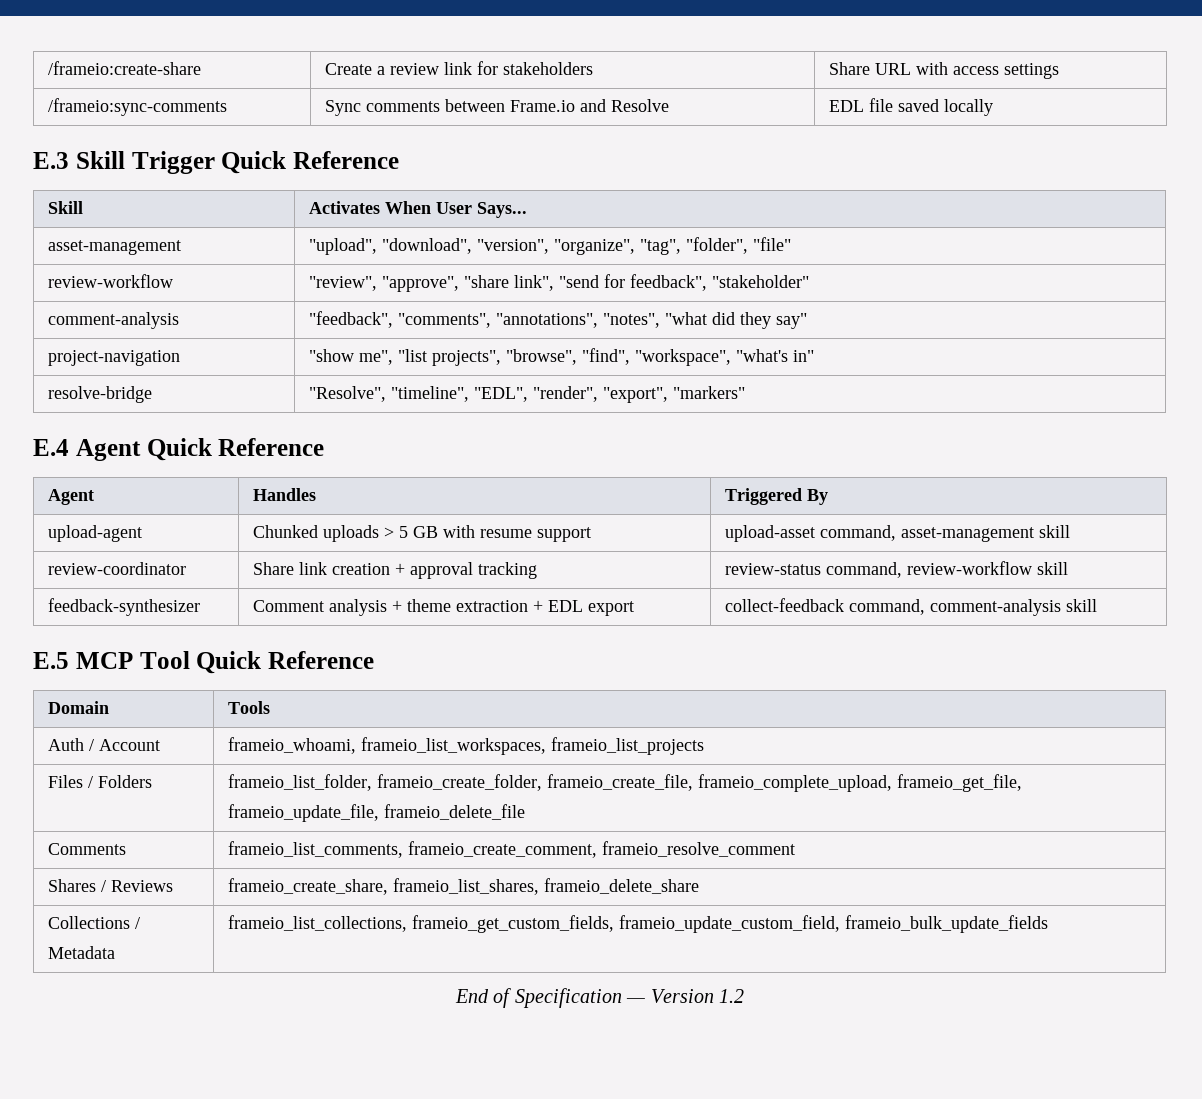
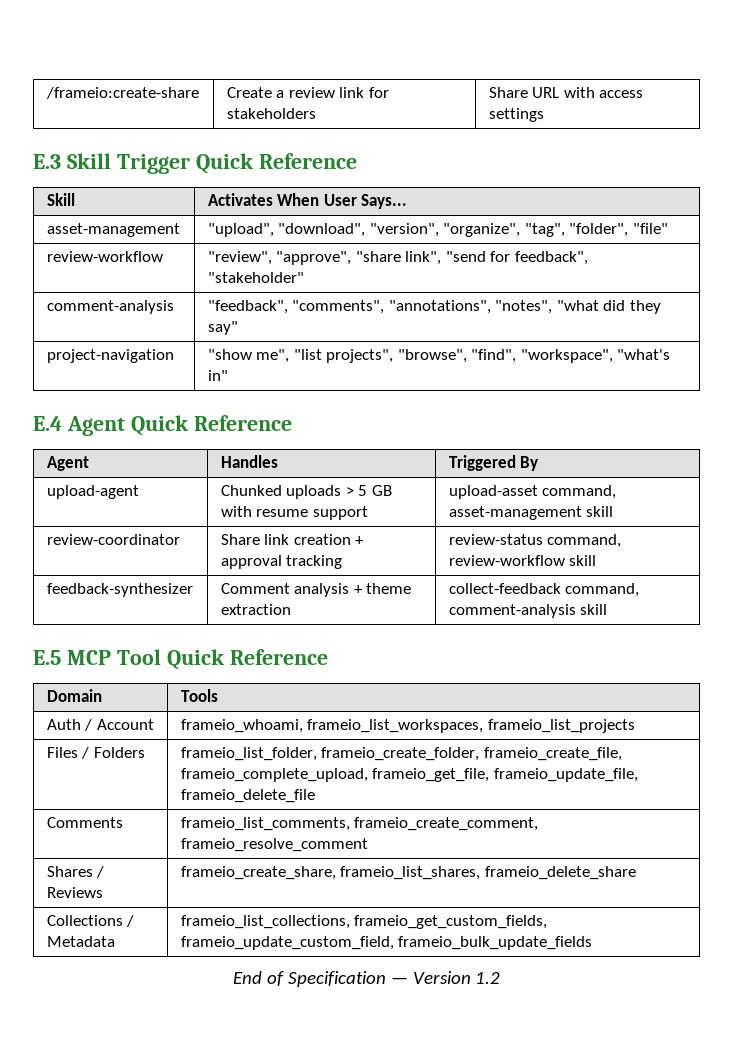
- /frameio:sync-comments | Sync comments between Frame.io and Resolve | EDL file saved locally
- resolve-bridge | "Resolve", "timeline", "EDL", "render", "export", "markers"
- feedback-synthesizer | Comment analysis + theme extraction + EDL export | collect-feedback command, comment-analysis skill
+ feedback-synthesizer | Comment analysis + theme extraction | collect-feedback command, comment-analysis skill

